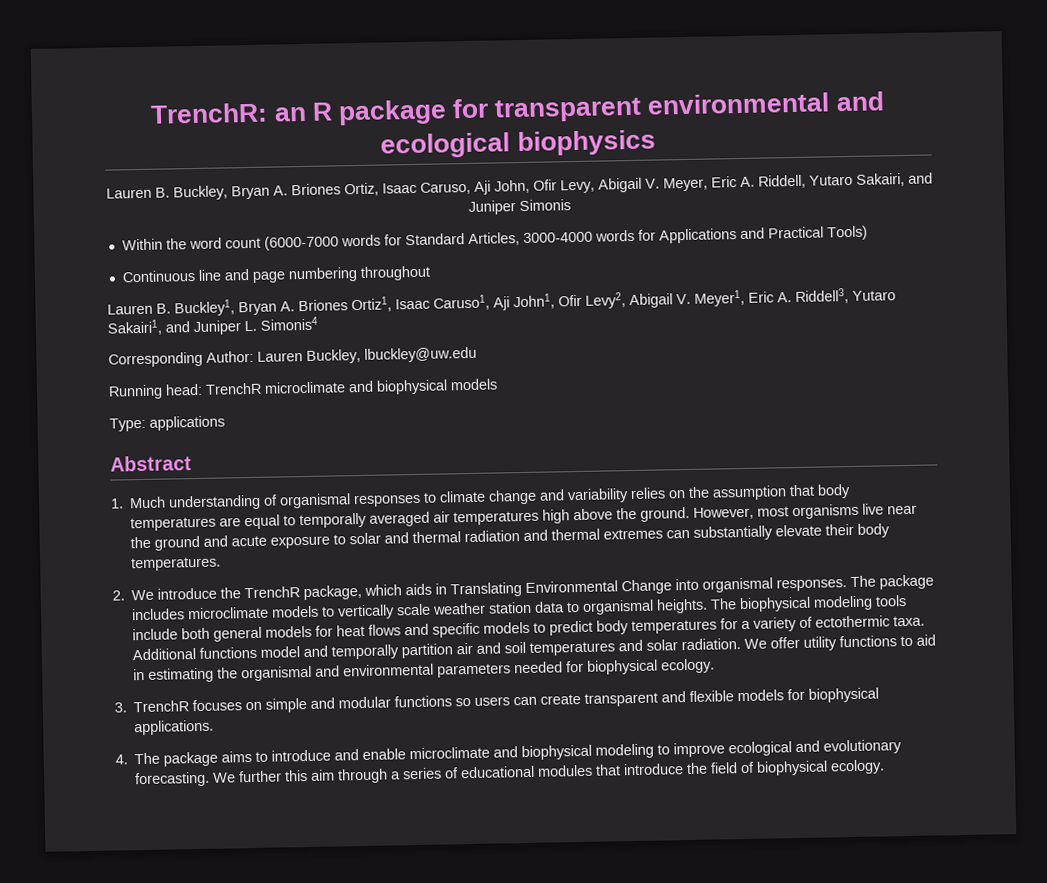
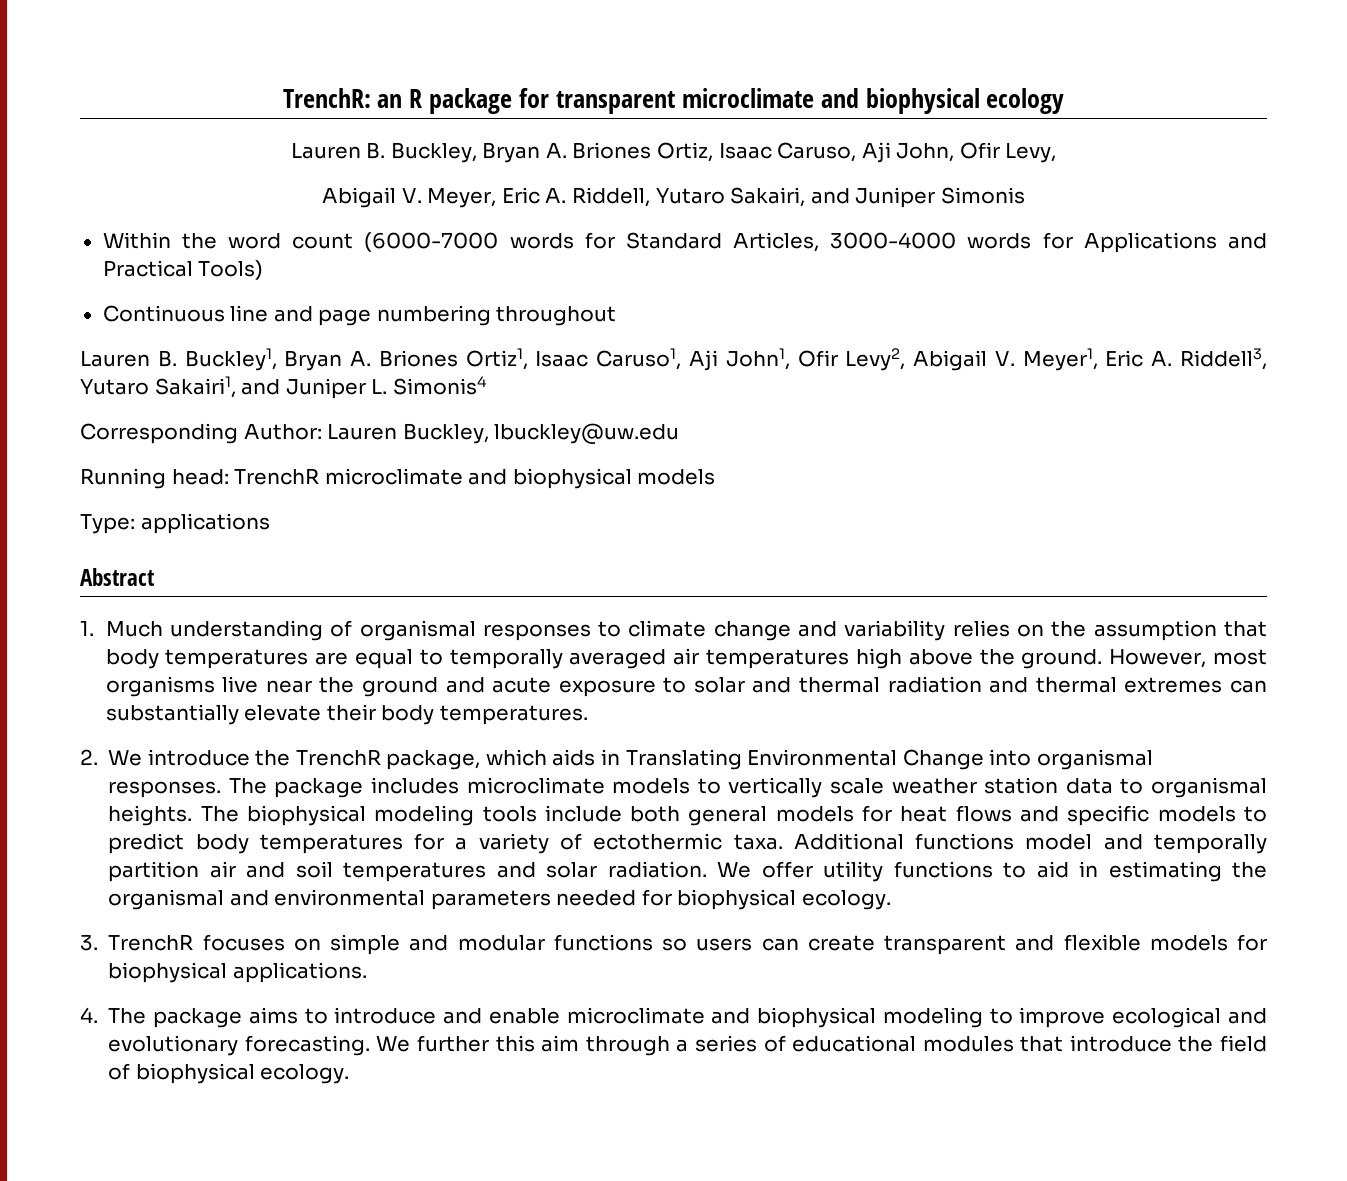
- TrenchR: an R package for transparent environmental and ecological biophysics
+ TrenchR: an R package for transparent microclimate and biophysical ecology
- Lauren B. Buckley, Bryan A. Briones Ortiz, Isaac Caruso, Aji John, Ofir Levy, Abigail V. Meyer, Eric A. Riddell, Yutaro Sakairi, and Juniper Simonis
+ Lauren B. Buckley, Bryan A. Briones Ortiz, Isaac Caruso, Aji John, Ofir Levy,
+ Abigail V. Meyer, Eric A. Riddell, Yutaro Sakairi, and Juniper Simonis

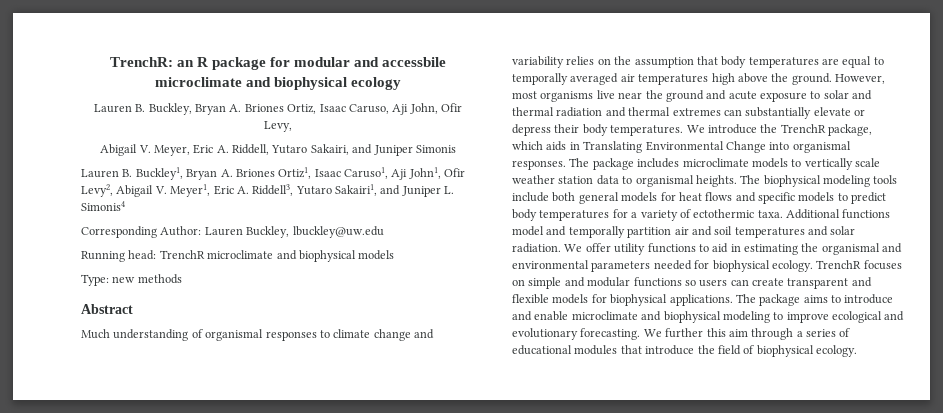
- TrenchR: an R package for transparent microclimate and biophysical ecology
+ TrenchR: an R package for modular and accessbile microclimate and biophysical ecology
- Within the word count (6000-7000 words for Standard Articles, 3000-4000 words for Applications and Practical Tools)
- Continuous line and page numbering throughout
- Type: applications
+ Type: new methods
- 1. Much understanding of organismal responses to climate change and variability relies on the assumption that body temperatures are equal to temporally averaged air temperatures high above the ground.
+ Much understanding of organismal responses to climate change and variability relies on the assumption that body temperatures are equal to temporally averaged air temperatures high above the ground.
- However, most organisms live near the ground and acute exposure to solar and thermal radiation and thermal extremes can substantially elevate their body temperatures.
- 2. We introduce the TrenchR package, which aids in Translating Environmental Change into organismal responses.
+ However, most organisms live near the ground and acute exposure to solar and thermal radiation and thermal extremes can substantially elevate or depress their body temperatures. We introduce the TrenchR package, which aids in Translating Environmental Change into organismal responses.
- We offer utility functions to aid in estimating the organismal and environmental parameters needed for biophysical ecology.
- 3. TrenchR focuses on simple and modular functions so users can create transparent and flexible models for biophysical applications.
- 4. The package aims to introduce and enable microclimate and biophysical modeling to improve ecological and evolutionary forecasting.
+ We offer utility functions to aid in estimating the organismal and environmental parameters needed for biophysical ecology. TrenchR focuses on simple and modular functions so users can create transparent and flexible models for biophysical applications. The package aims to introduce and enable microclimate and biophysical modeling to improve ecological and evolutionary forecasting.

